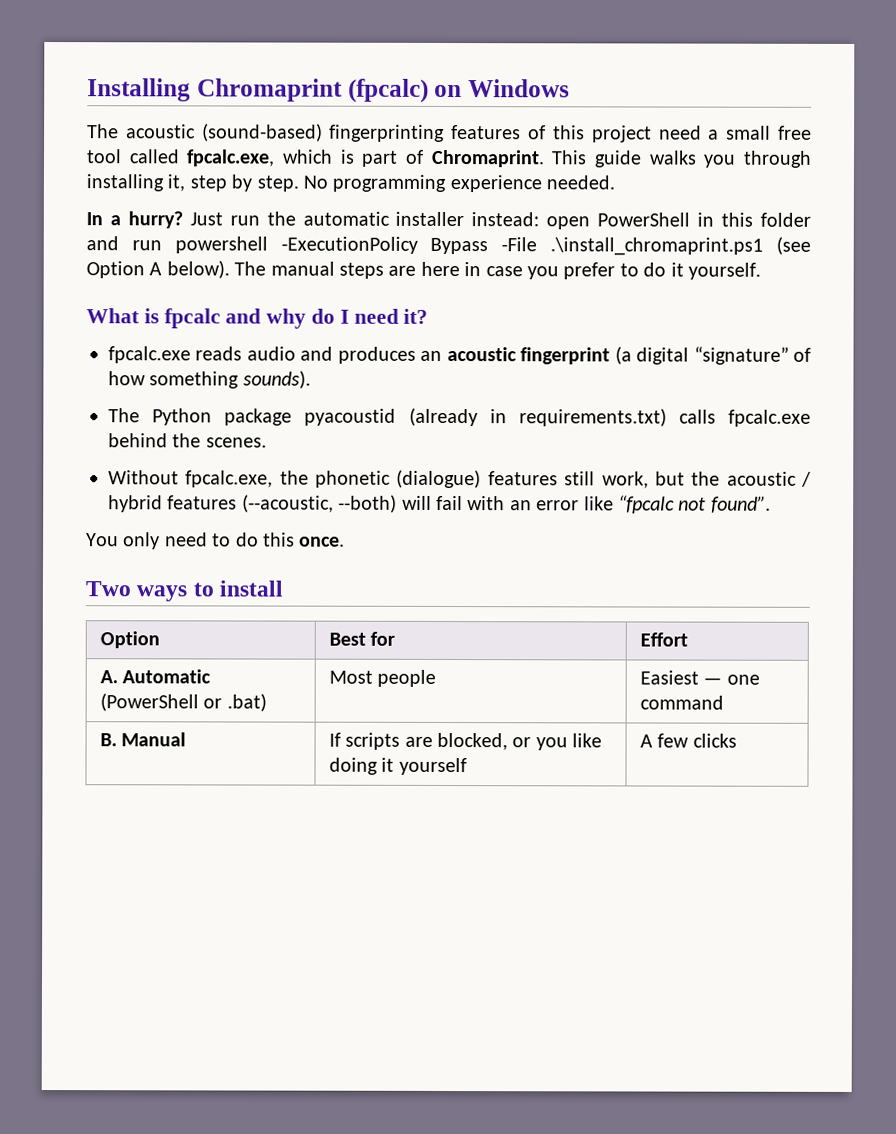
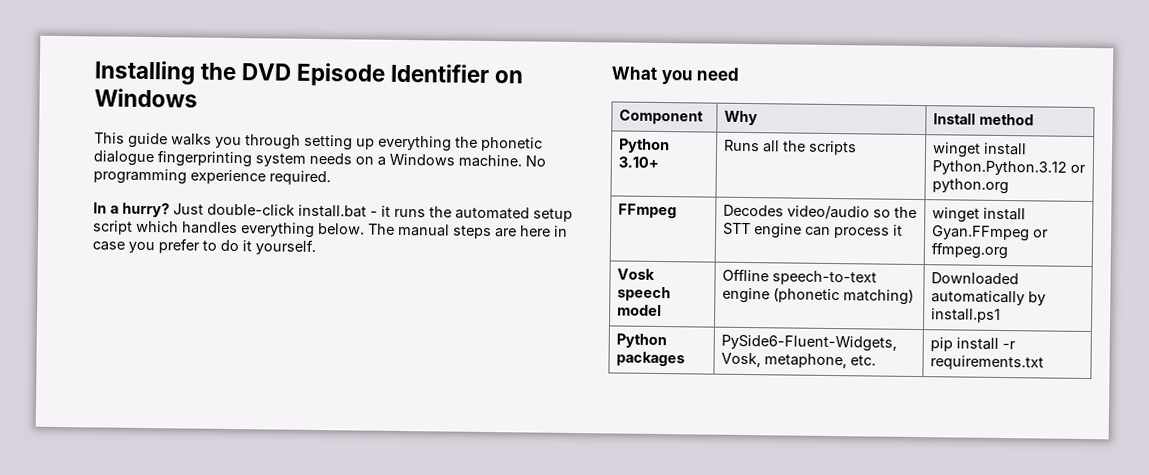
- Installing Chromaprint (fpcalc) on Windows
- The acoustic (sound-based) fingerprinting features of this project need a small free tool called fpcalc.exe, which is part of Chromaprint. This guide walks you through installing it, step by step.
+ Installing the DVD Episode Identifier on Windows
+ This guide walks you through setting up everything the phonetic dialogue fingerprinting system needs on a Windows machine.
- No programming experience needed.
+ No programming experience required.
- Just run the automatic installer instead: open PowerShell in this folder and run powershell -ExecutionPolicy Bypass -File .\install_chromaprint.ps1 (see Option A below).
+ Just double-click install.bat - it runs the automated setup script which handles everything below.
- What is fpcalc and why do I need it?
- fpcalc.exe reads audio and produces an acoustic fingerprint (a digital “signature” of how something sounds).
- The Python package pyacoustid (already in requirements.txt) calls fpcalc.exe behind the scenes.
- Without fpcalc.exe, the phonetic (dialogue) features still work, but the acoustic / hybrid features (--acoustic, --both) will fail with an error like “fpcalc not found”.
- You only need to do this once.
- Two ways to install
- Option | Best for | Effort
- A. Automatic (PowerShell or .bat) | Most people | Easiest — one command
- B. Manual | If scripts are blocked, or you like doing it yourself | A few clicks
+ What you need
+ Component | Why | Install method
+ Python 3.10+ | Runs all the scripts | winget install Python.Python.3.12 or python.org
+ FFmpeg | Decodes video/audio so the STT engine can process it | winget install Gyan.FFmpeg or ffmpeg.org
+ Vosk speech model | Offline speech-to-text engine (phonetic matching) | Downloaded automatically by install.ps1
+ Python packages | PySide6-Fluent-Widgets, Vosk, metaphone, etc. | pip install -r requirements.txt

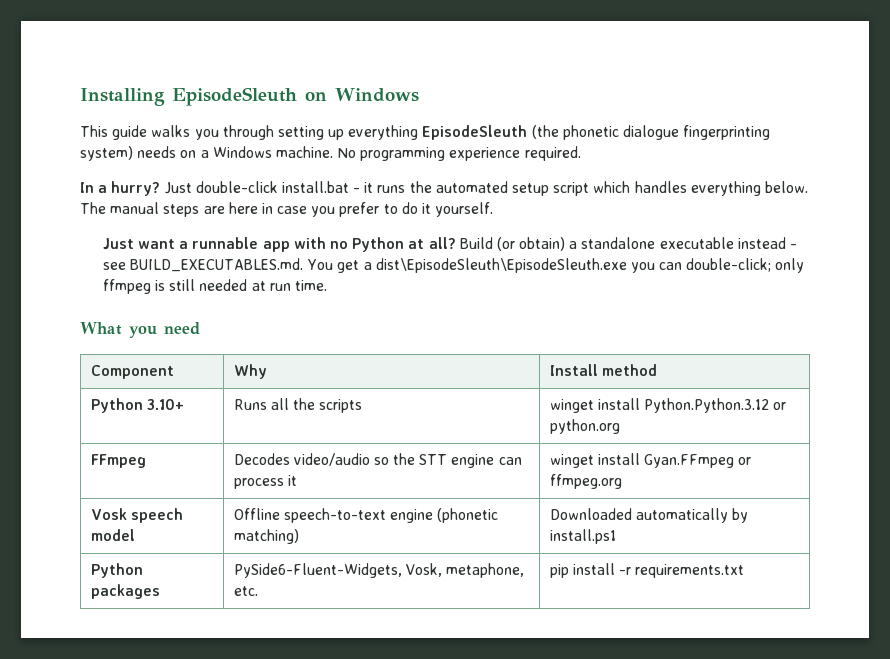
- Installing the DVD Episode Identifier on Windows
+ Installing EpisodeSleuth on Windows
- This guide walks you through setting up everything the phonetic dialogue fingerprinting system needs on a Windows machine.
+ This guide walks you through setting up everything EpisodeSleuth (the phonetic dialogue fingerprinting system) needs on a Windows machine.
+ Just want a runnable app with no Python at all? Build (or obtain) a standalone executable instead - see BUILD_EXECUTABLES.md. You get a dist\EpisodeSleuth\EpisodeSleuth.exe you can double-click; only ffmpeg is still needed at run time.

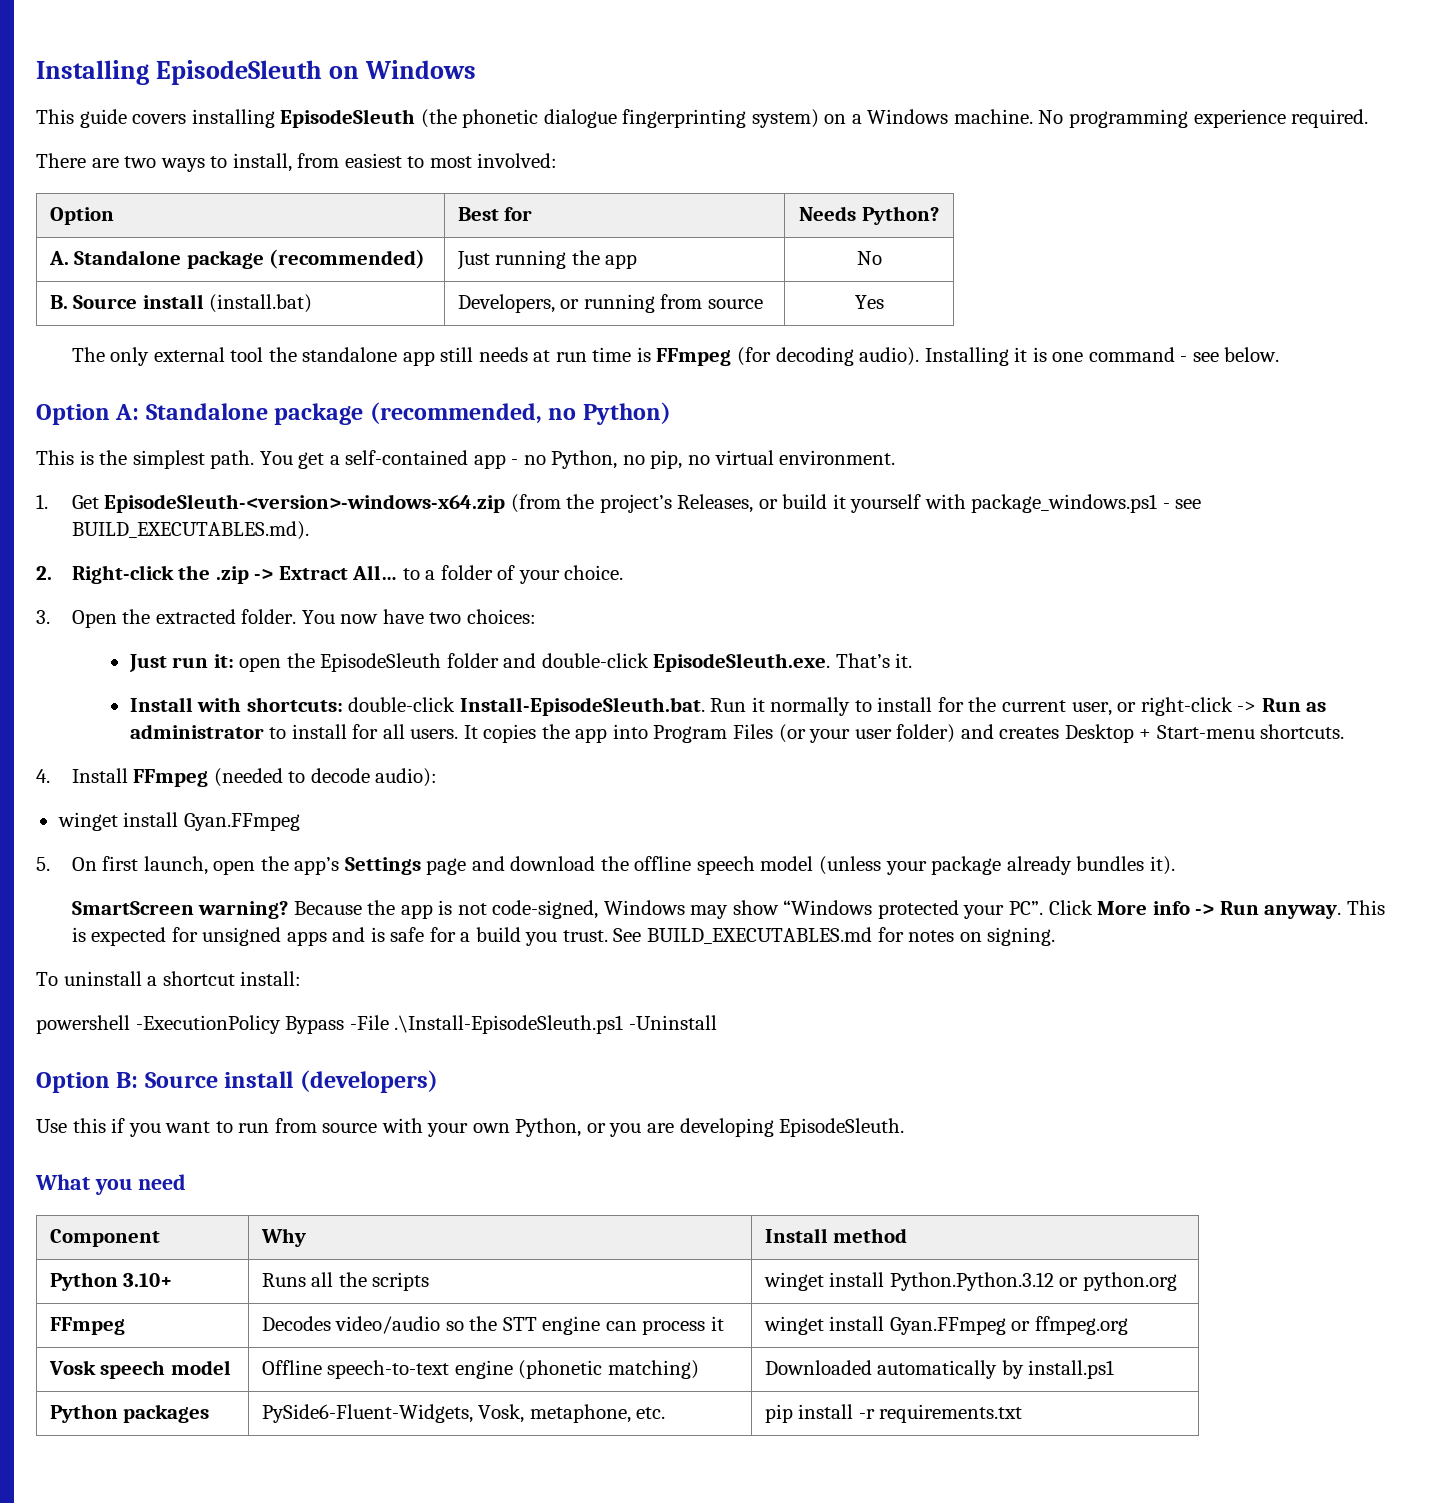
- This guide walks you through setting up everything EpisodeSleuth (the phonetic dialogue fingerprinting system) needs on a Windows machine.
+ This guide covers installing EpisodeSleuth (the phonetic dialogue fingerprinting system) on a Windows machine.
- In a hurry? Just double-click install.bat - it runs the automated setup script which handles everything below. The manual steps are here in case you prefer to do it yourself.
- Just want a runnable app with no Python at all? Build (or obtain) a standalone executable instead - see BUILD_EXECUTABLES.md. You get a dist\EpisodeSleuth\EpisodeSleuth.exe you can double-click; only ffmpeg is still needed at run time.
+ There are two ways to install, from easiest to most involved:
+ Option | Best for | Needs Python?
+ A. Standalone package (recommended) | Just running the app | No
+ B. Source install (install.bat) | Developers, or running from source | Yes
+ The only external tool the standalone app still needs at run time is FFmpeg (for decoding audio). Installing it is one command - see below.
+ Option A: Standalone package (recommended, no Python)
+ This is the simplest path. You get a self-contained app - no Python, no pip, no virtual environment.
+ 1. Get EpisodeSleuth-<version>-windows-x64.zip (from the project’s Releases, or build it yourself with package_windows.ps1 - see BUILD_EXECUTABLES.md).
+ 2. Right-click the .zip -> Extract All… to a folder of your choice.
+ 3. Open the extracted folder. You now have two choices:
+ Just run it: open the EpisodeSleuth folder and double-click EpisodeSleuth.exe. That’s it.
+ Install with shortcuts: double-click Install-EpisodeSleuth.bat. Run it normally to install for the current user, or right-click -> Run as administrator to install for all users. It copies the app into Program Files (or your user folder) and creates Desktop + Start-menu shortcuts.
+ 4. Install FFmpeg (needed to decode audio):
+ winget install Gyan.FFmpeg
+ 5. On first launch, open the app’s Settings page and download the offline speech model (unless your package already bundles it).
+ SmartScreen warning? Because the app is not code-signed, Windows may show “Windows protected your PC”. Click More info -> Run anyway. This is expected for unsigned apps and is safe for a build you trust. See BUILD_EXECUTABLES.md for notes on signing.
+ To uninstall a shortcut install:
+ powershell -ExecutionPolicy Bypass -File .\Install-EpisodeSleuth.ps1 -Uninstall
+ Option B: Source install (developers)
+ Use this if you want to run from source with your own Python, or you are developing EpisodeSleuth.

